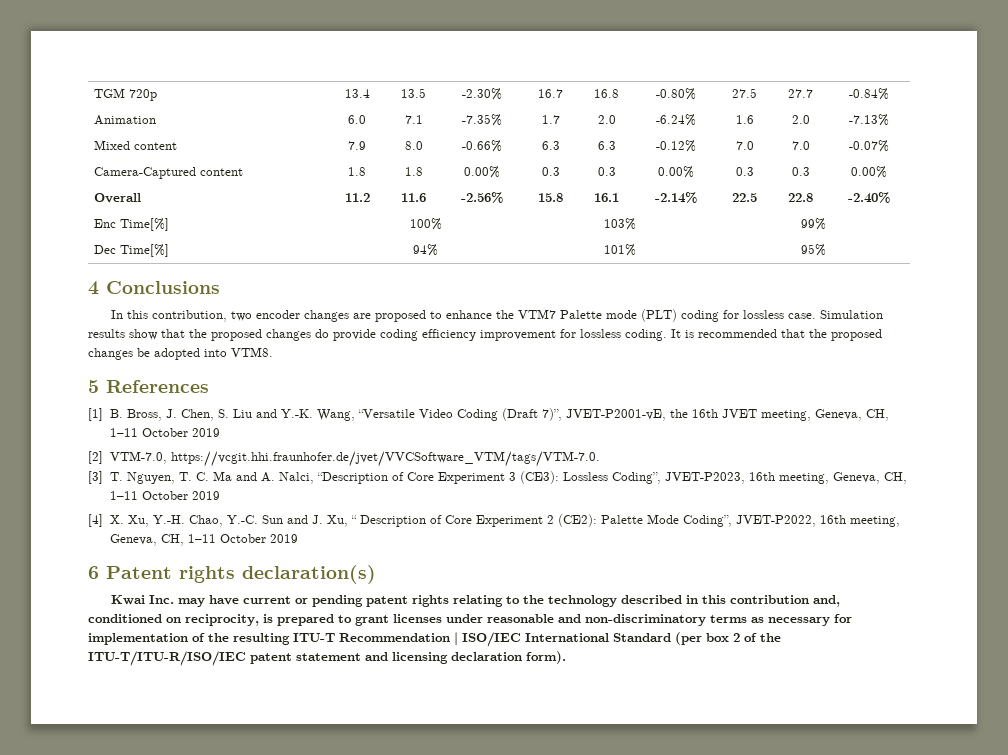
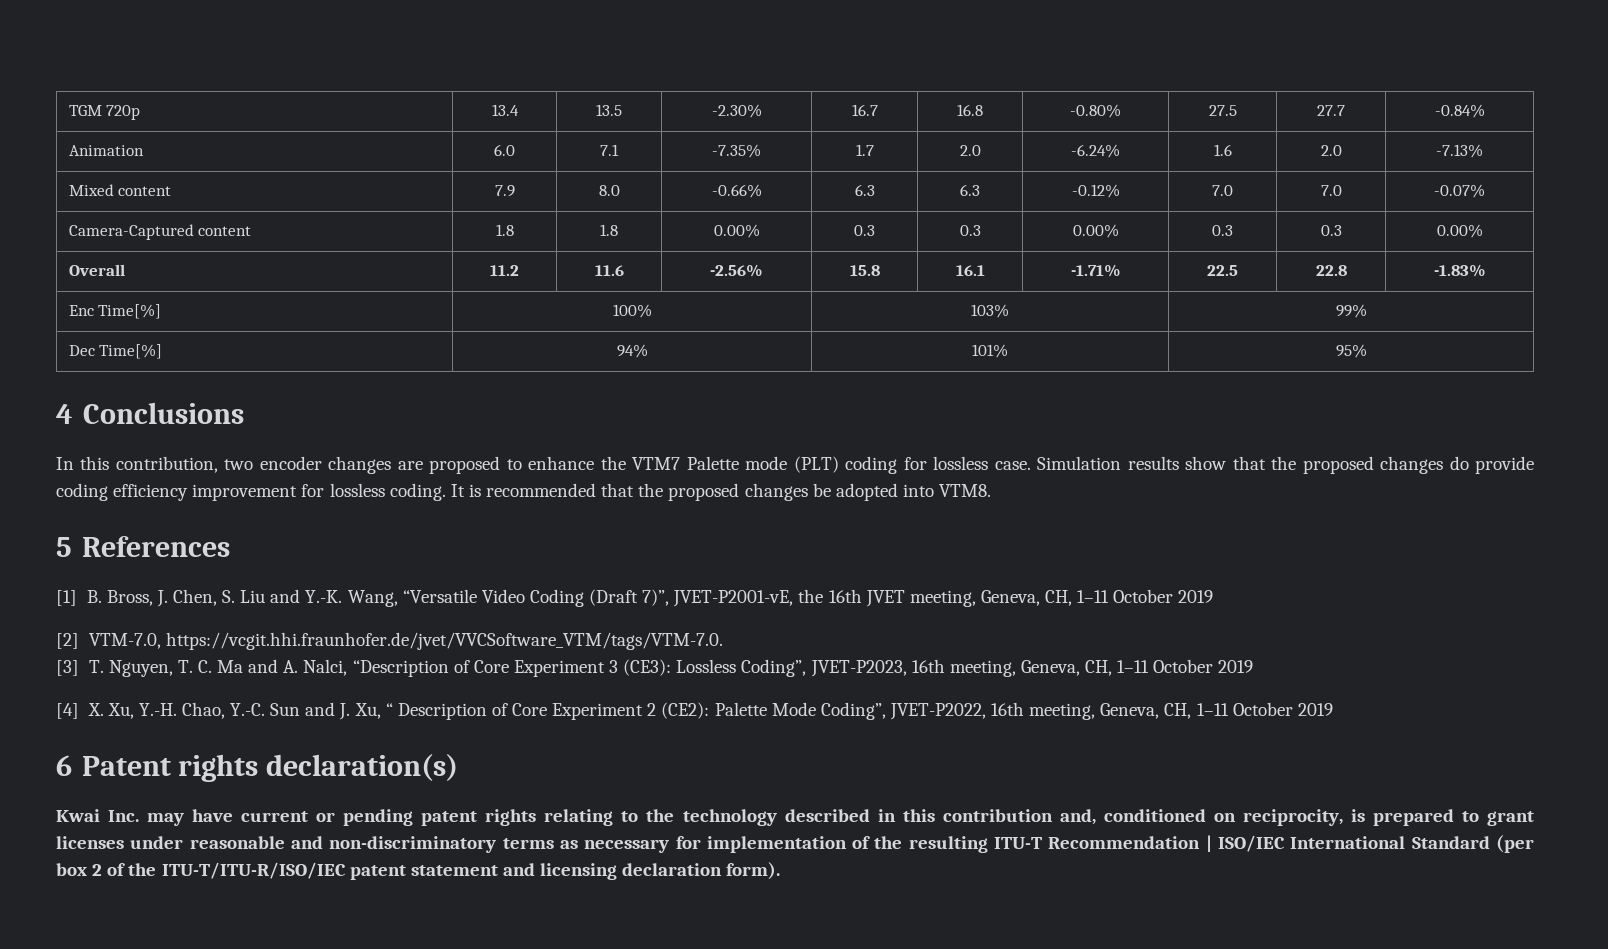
- Overall | 11.2 | 11.6 | -2.56% | 15.8 | 16.1 | -2.14% | 22.5 | 22.8 | -2.40%
+ Overall | 11.2 | 11.6 | -2.56% | 15.8 | 16.1 | -1.71% | 22.5 | 22.8 | -1.83%

